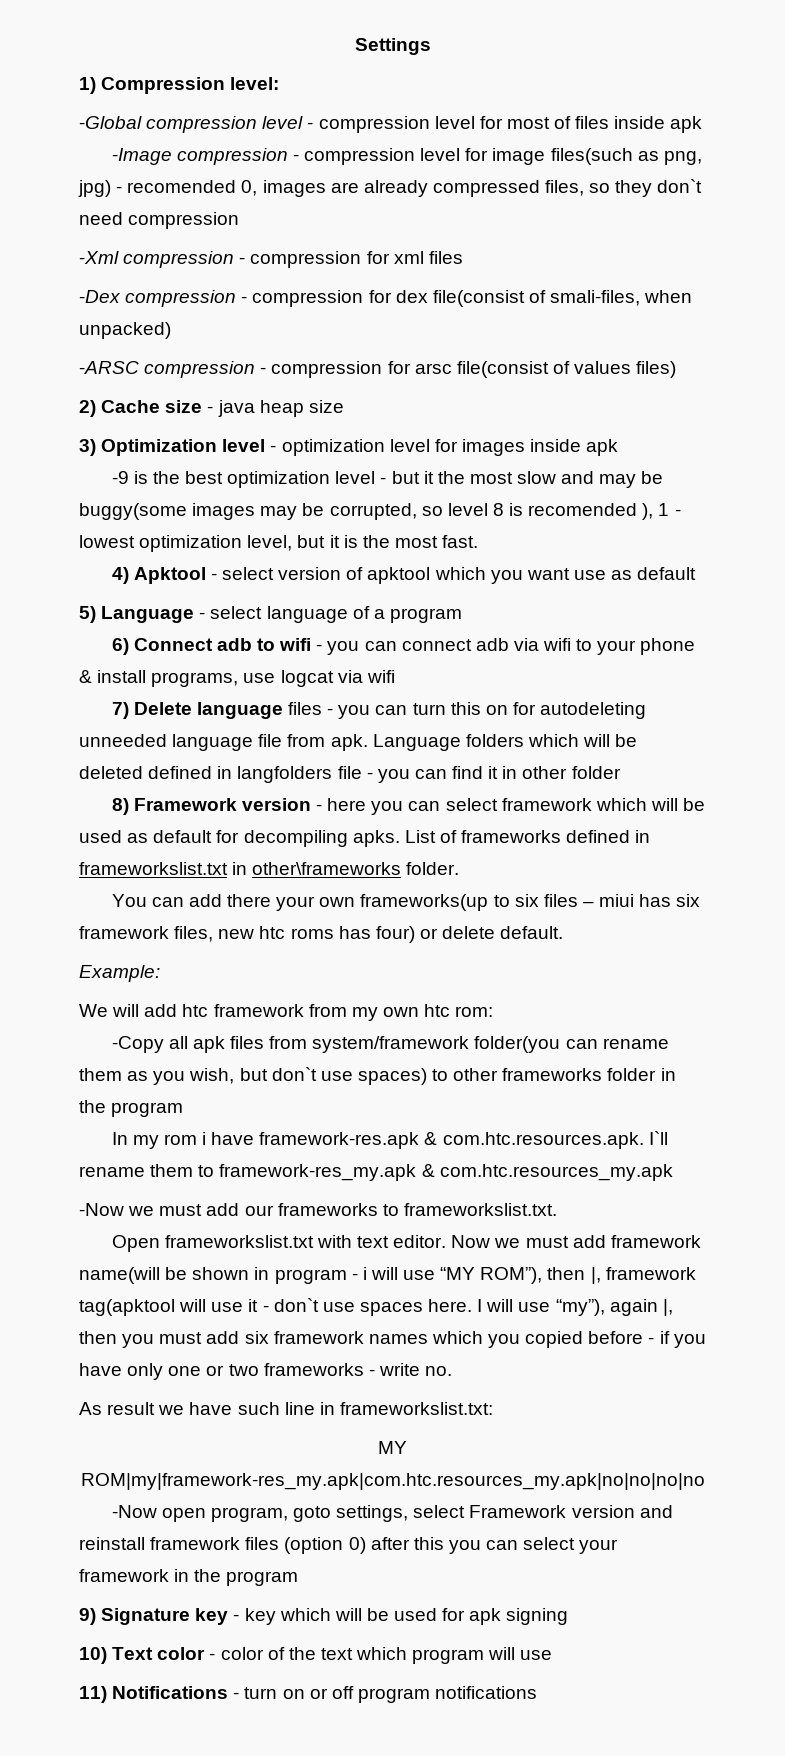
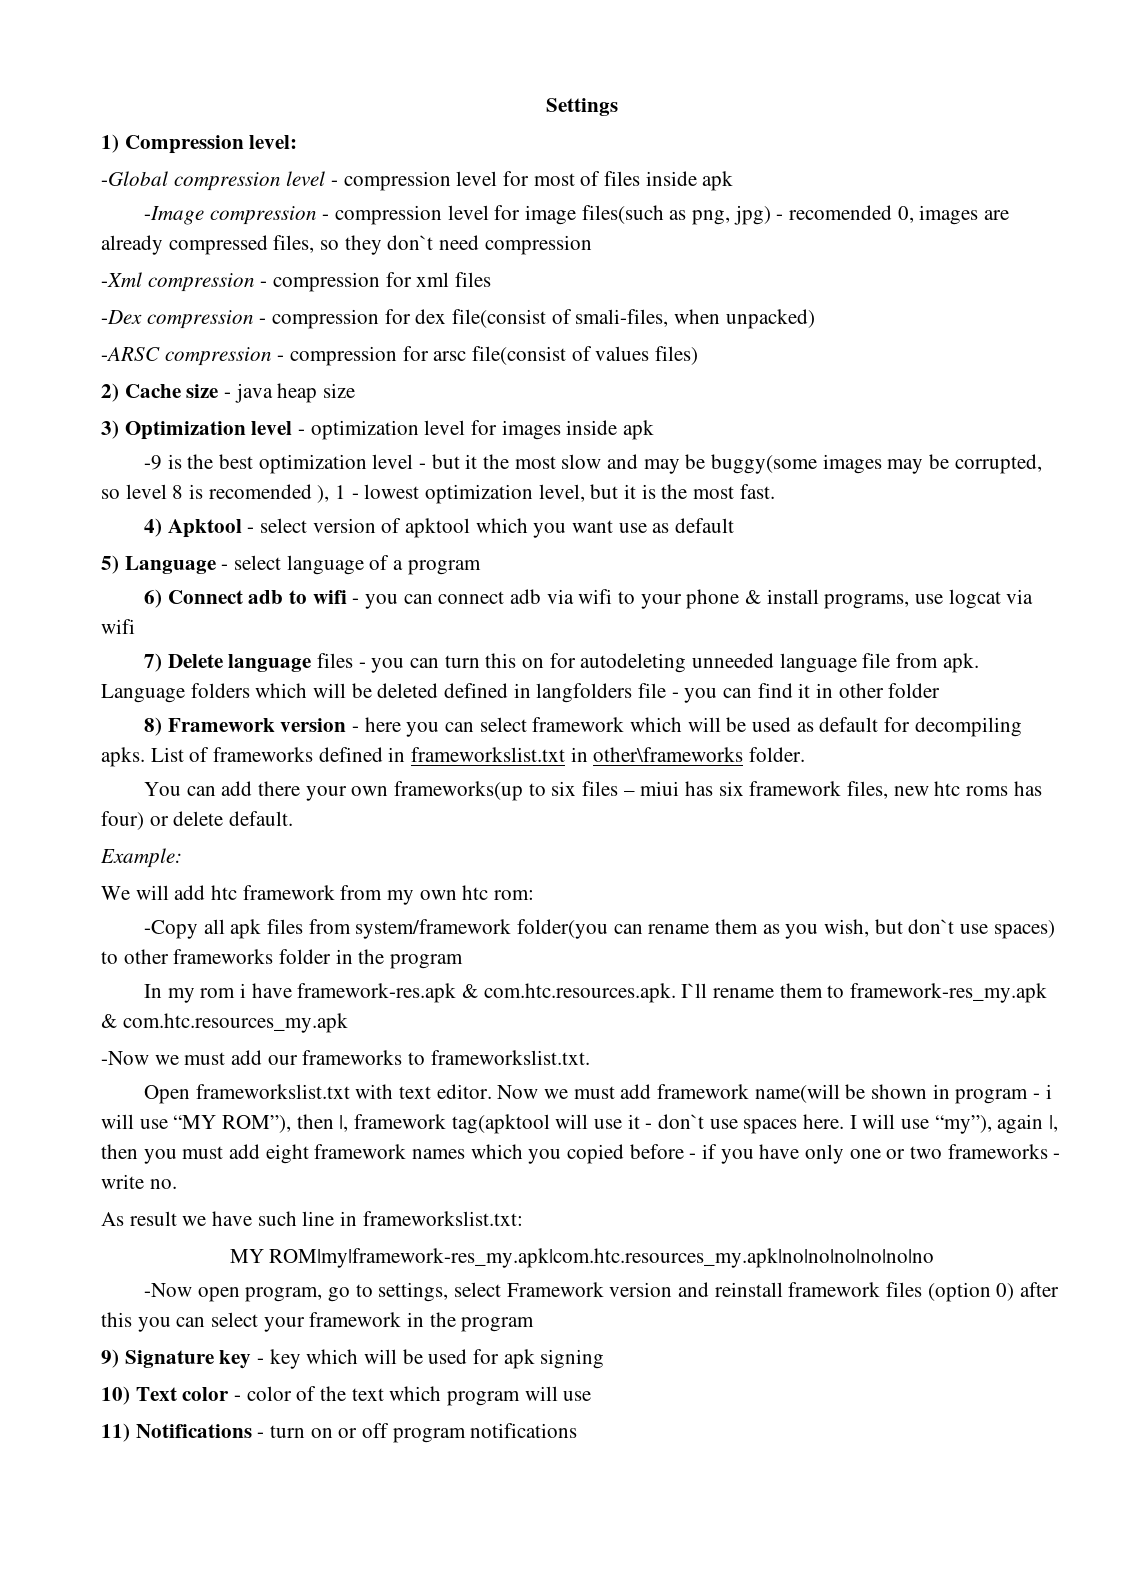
- I will use “my”), again |, then you must add six framework names which you copied before - if you have only one or two frameworks - write no.
+ I will use “my”), again |, then you must add eight framework names which you copied before - if you have only one or two frameworks - write no.
- MY ROM|my|framework-res_my.apk|com.htc.resources_my.apk|no|no|no|no
+ MY ROM|my|framework-res_my.apk|com.htc.resources_my.apk|no|no|no|no|no|no
- -Now open program, goto settings, select Framework version and reinstall framework files (option 0) after this you can select your framework in the program
+ -Now open program, go to settings, select Framework version and reinstall framework files (option 0) after this you can select your framework in the program

